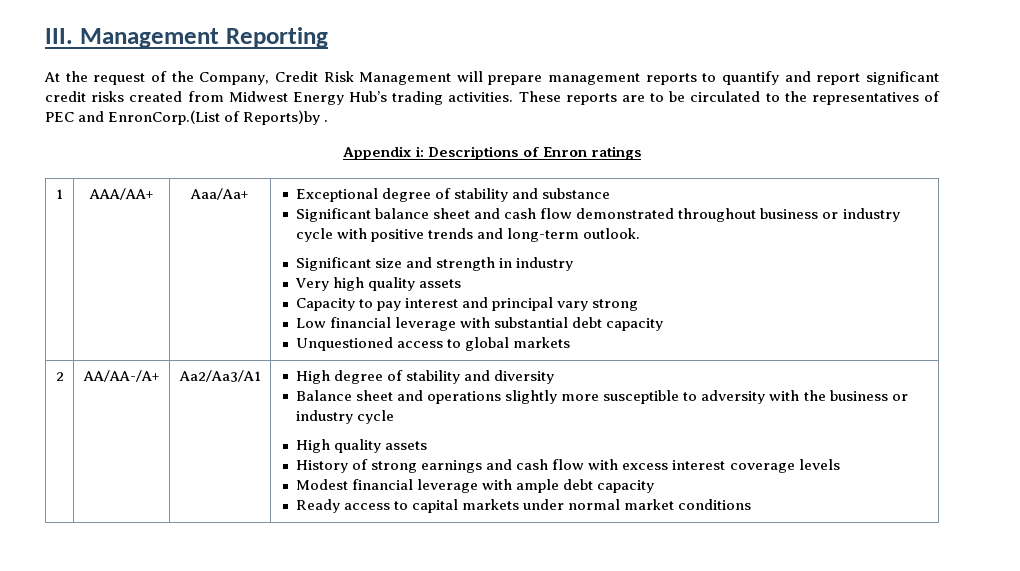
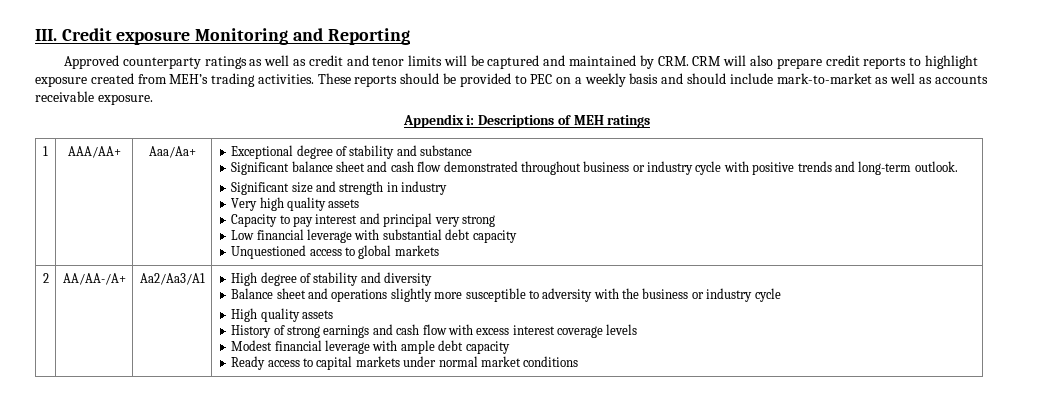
- III. Management Reporting
- At the request of the Company, Credit Risk Management will prepare management reports to quantify and report significant credit risks created from Midwest Energy Hub’s trading activities. These reports are to be circulated to the representatives of PEC and EnronCorp.(List of Reports)by .
+ III. Credit exposure Monitoring and Reporting
+ Approved counterparty ratings as well as credit and tenor limits will be captured and maintained by CRM. CRM will also prepare credit reports to highlight exposure created from MEH’s trading activities. These reports should be provided to PEC on a weekly basis and should include mark-to-market as well as accounts receivable exposure.
- Appendix i: Descriptions of Enron ratings
+ Appendix i: Descriptions of MEH ratings
- Capacity to pay interest and principal vary strong
+ Capacity to pay interest and principal very strong

